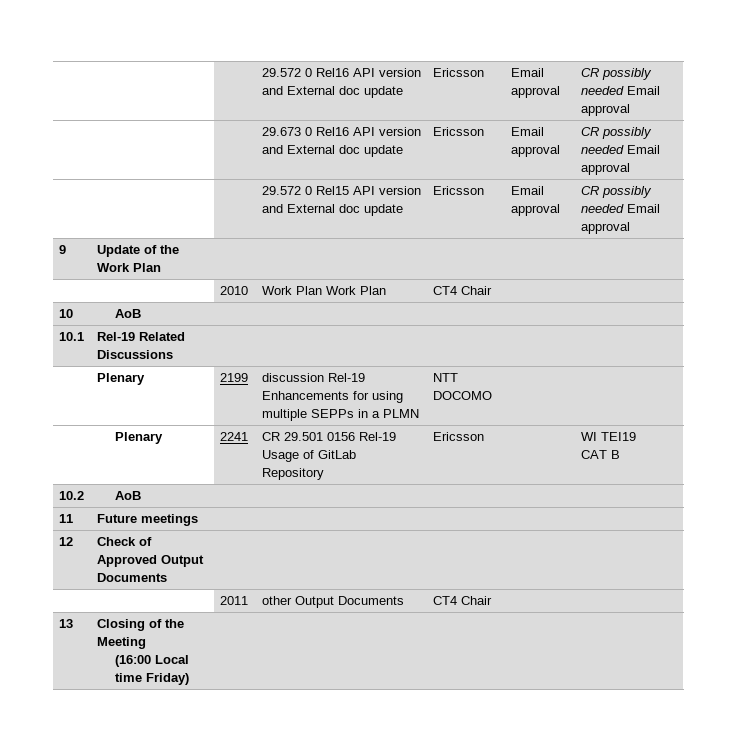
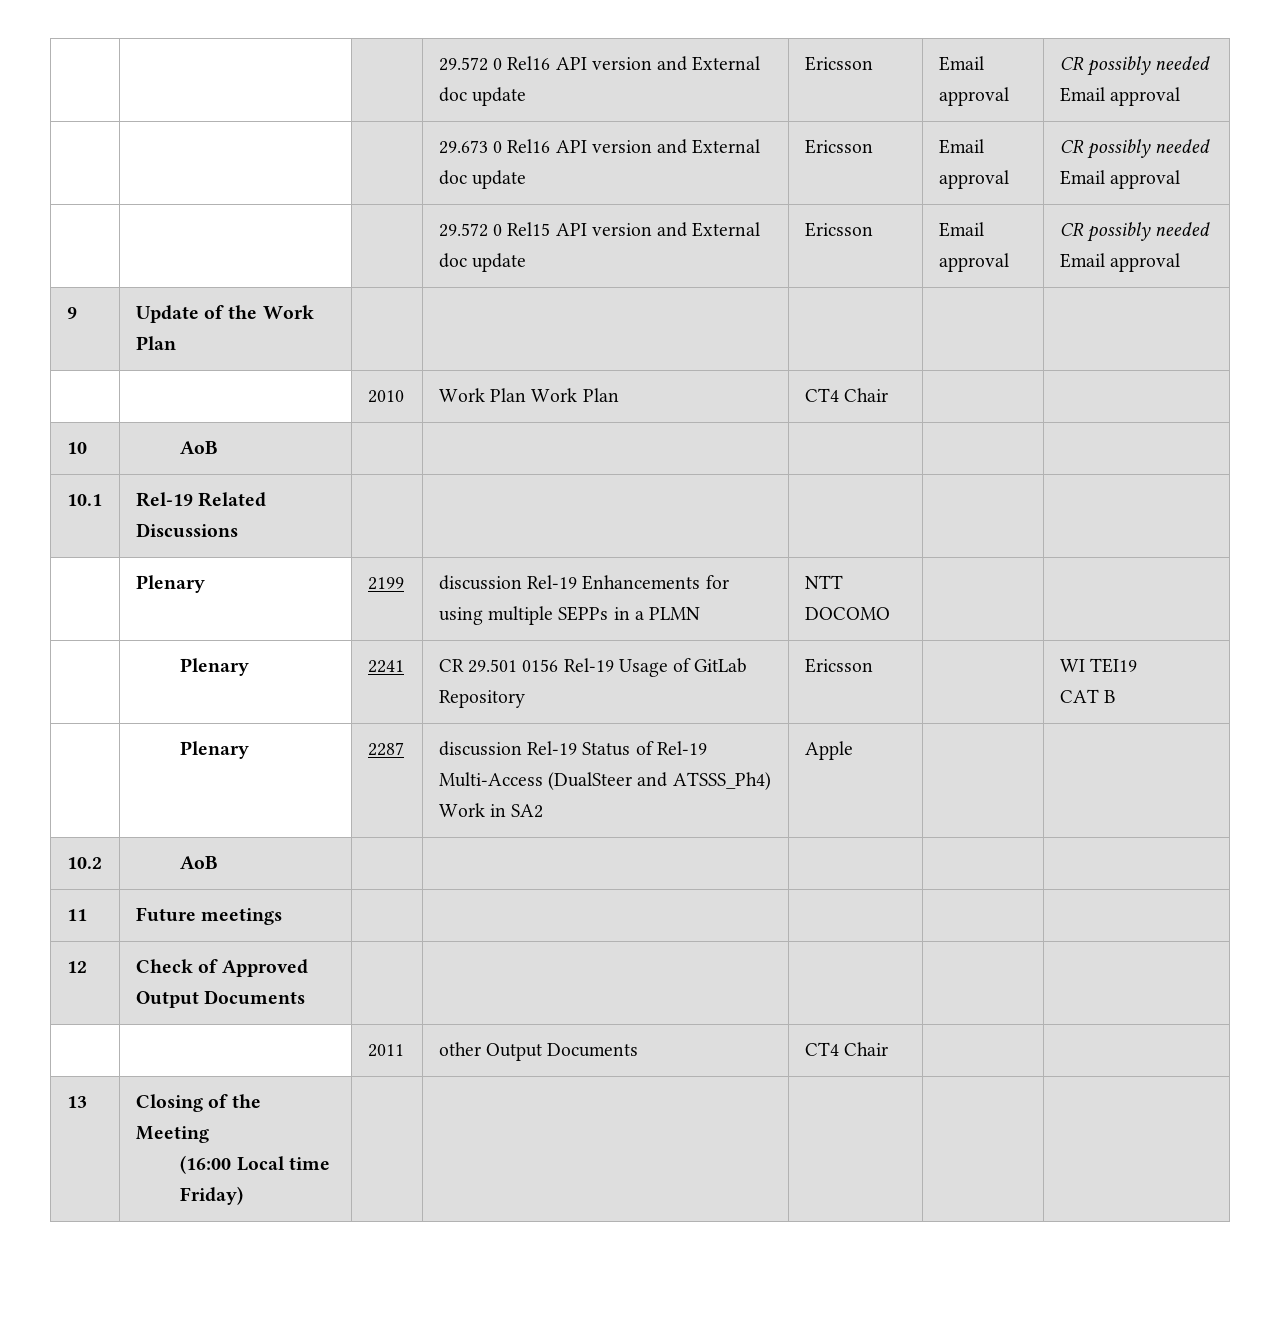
+ | Plenary | 2287 | discussion Rel-19 Status of Rel-19 Multi-Access (DualSteer and ATSSS_Ph4) Work in SA2 | Apple | |

